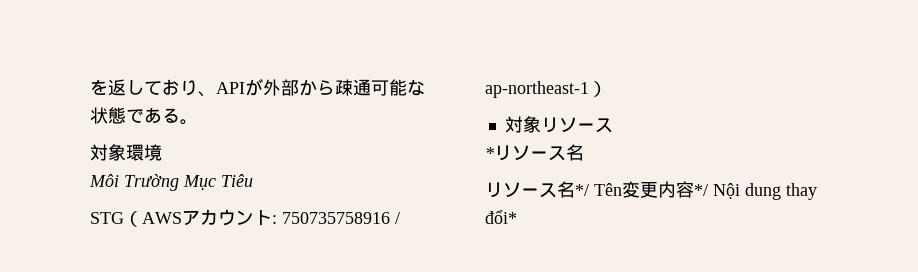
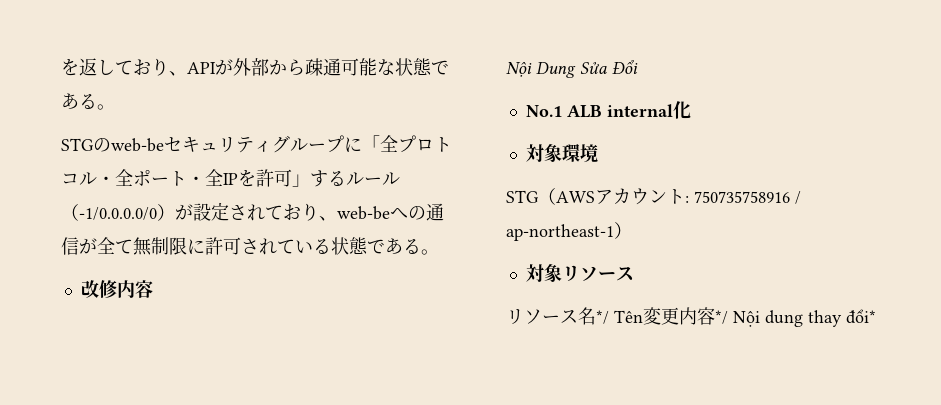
+ STGのweb-beセキュリティグループに「全プロトコル・全ポート・全IPを許可」するルール（-1/0.0.0.0/0）が設定されており、web-beへの通信が全て無制限に許可されている状態である。
+ 改修内容
+ Nội Dung Sửa Đổi
+ No.1 ALB internal化
  対象環境
- Môi Trường Mục Tiêu
- *リソース名

